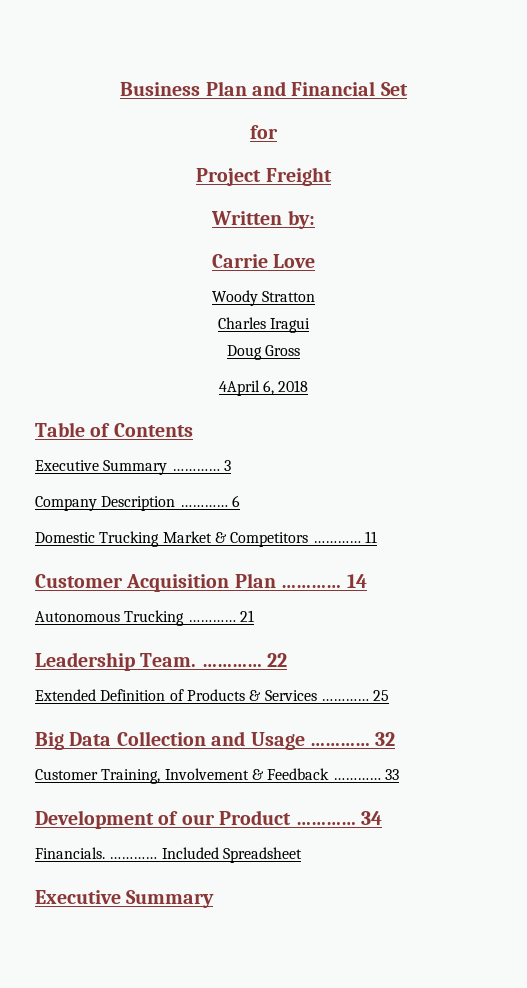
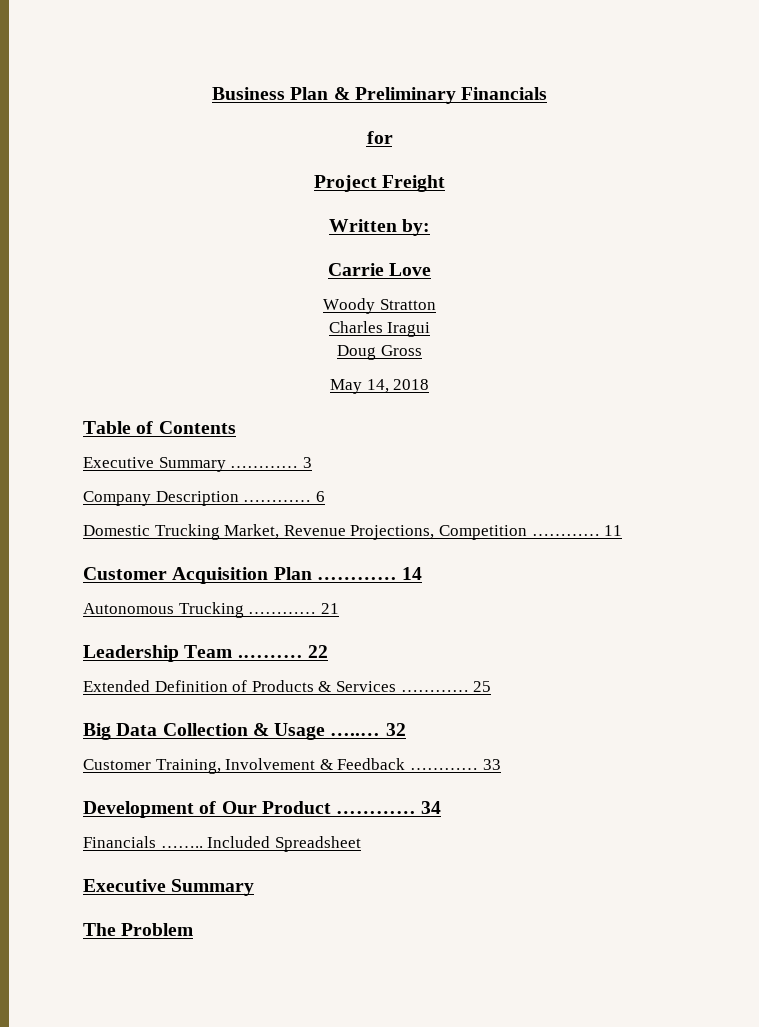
- Business Plan and Financial Set
+ Business Plan & Preliminary Financials
- 4April 6, 2018
+ May 14, 2018
- Domestic Trucking Market & Competitors …………
+ Domestic Trucking Market, Revenue Projections, Competition …………
- Leadership Team. …………
+ Leadership Team .………
- Big Data Collection and Usage …………
+ Big Data Collection & Usage …..…
- Development of our Product …………
+ Development of Our Product …………
- Financials. …………
+ Financials ……..
+ The Problem

